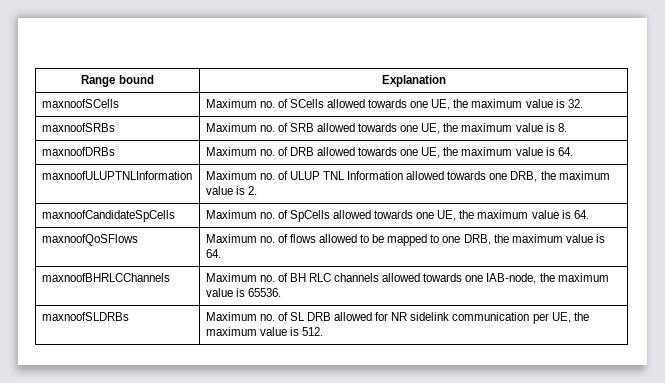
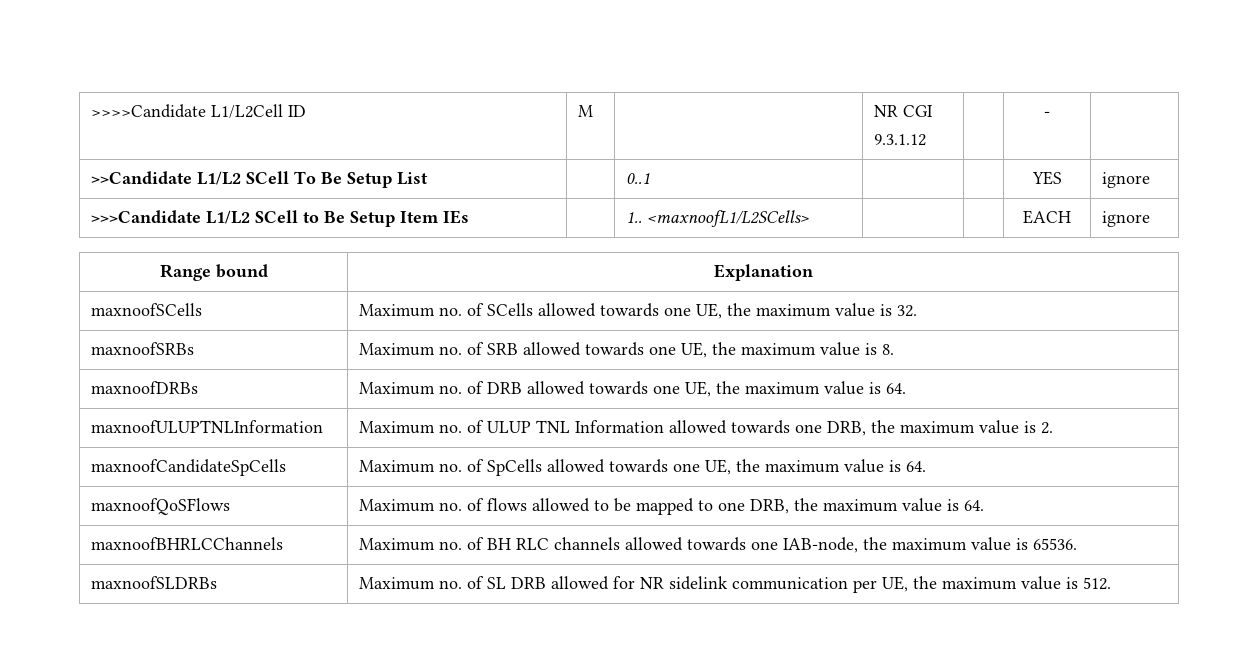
+ >>>>Candidate L1/L2Cell ID | M | | NR CGI
+ 9.3.1.12 | | - |
+ >>Candidate L1/L2 SCell To Be Setup List | | 0..1 | | | YES | ignore
+ >>>Candidate L1/L2 SCell to Be Setup Item IEs | | 1.. <maxnoofL1/L2SCells> | | | EACH | ignore

